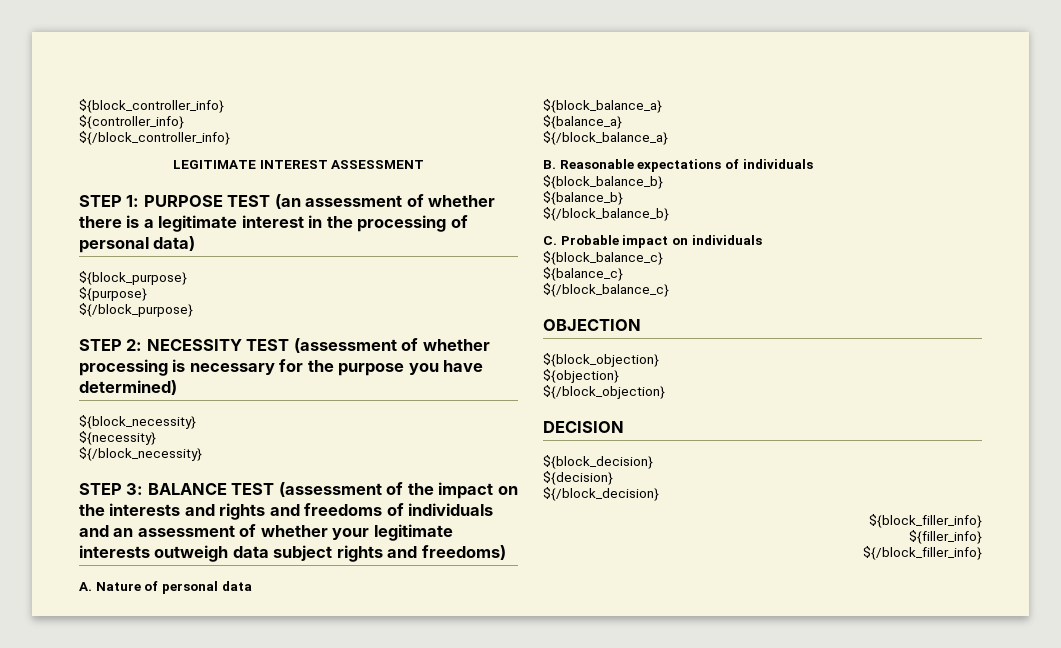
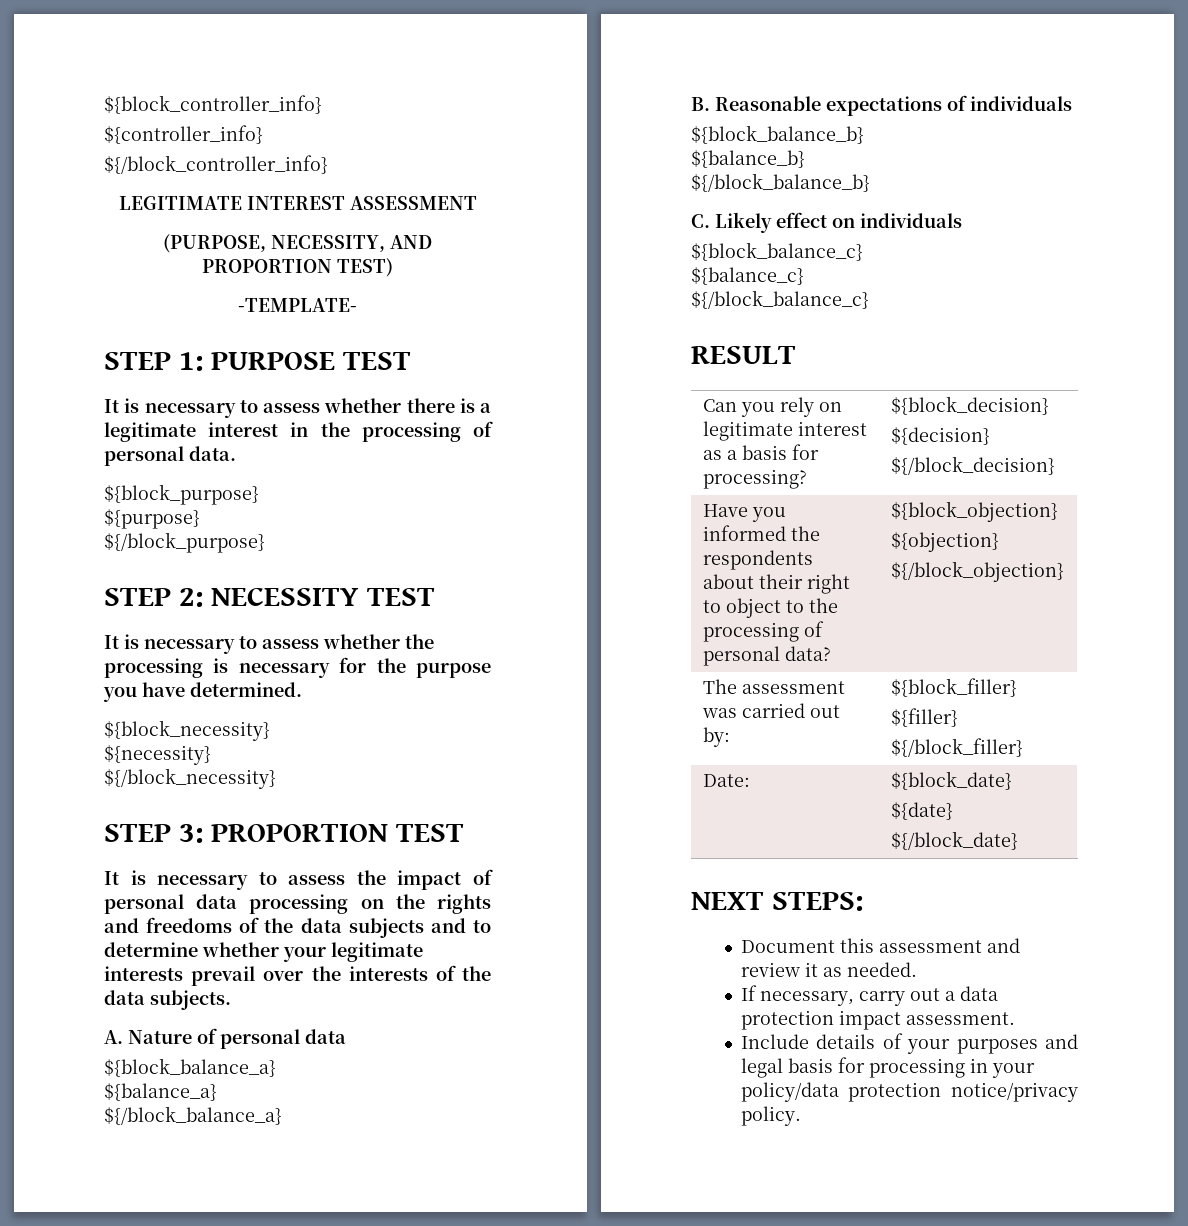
+ (PURPOSE, NECESSITY, AND PROPORTION TEST)
+ -TEMPLATE-
- STEP 1: PURPOSE TEST (an assessment of whether there is a legitimate interest in the processing of personal data)
+ STEP 1: PURPOSE TEST
+ It is necessary to assess whether there is a legitimate interest in the processing of personal data.
- STEP 2: NECESSITY TEST (assessment of whether processing is necessary for the purpose you have determined)
+ STEP 2: NECESSITY TEST
+ It is necessary to assess whether the processing is necessary for the purpose you have determined.
- STEP 3: BALANCE TEST (assessment of the impact on the interests and rights and freedoms of individuals and an assessment of whether your legitimate interests outweigh data subject rights and freedoms)
+ STEP 3: PROPORTION TEST
+ It is necessary to assess the impact of personal data processing on the rights and freedoms of the data subjects and to determine whether your legitimate interests prevail over the interests of the data subjects.
- C. Probable impact on individuals
+ C. Likely effect on individuals
- OBJECTION
- ${block_objection}
+ RESULT
+ Can you rely on legitimate interest as a basis for processing? | ${block_decision}
+ ${decision}
+ ${/block_decision}
+ Have you informed the respondents about their right to object to the processing of personal data? | ${block_objection}
  ${objection}
  ${/block_objection}
- DECISION
- ${block_decision}
- ${decision}
- ${/block_decision}
- ${block_filler_info}
- ${filler_info}
- ${/block_filler_info}
+ The assessment was carried out by: | ${block_filler}
+ ${filler}
+ ${/block_filler}
+ Date: | ${block_date}
+ ${date}
+ ${/block_date}
+ NEXT STEPS:
+ Document this assessment and review it as needed.
+ If necessary, carry out a data protection impact assessment.
+ Include details of your purposes and legal basis for processing in your policy/data protection notice/privacy policy.

